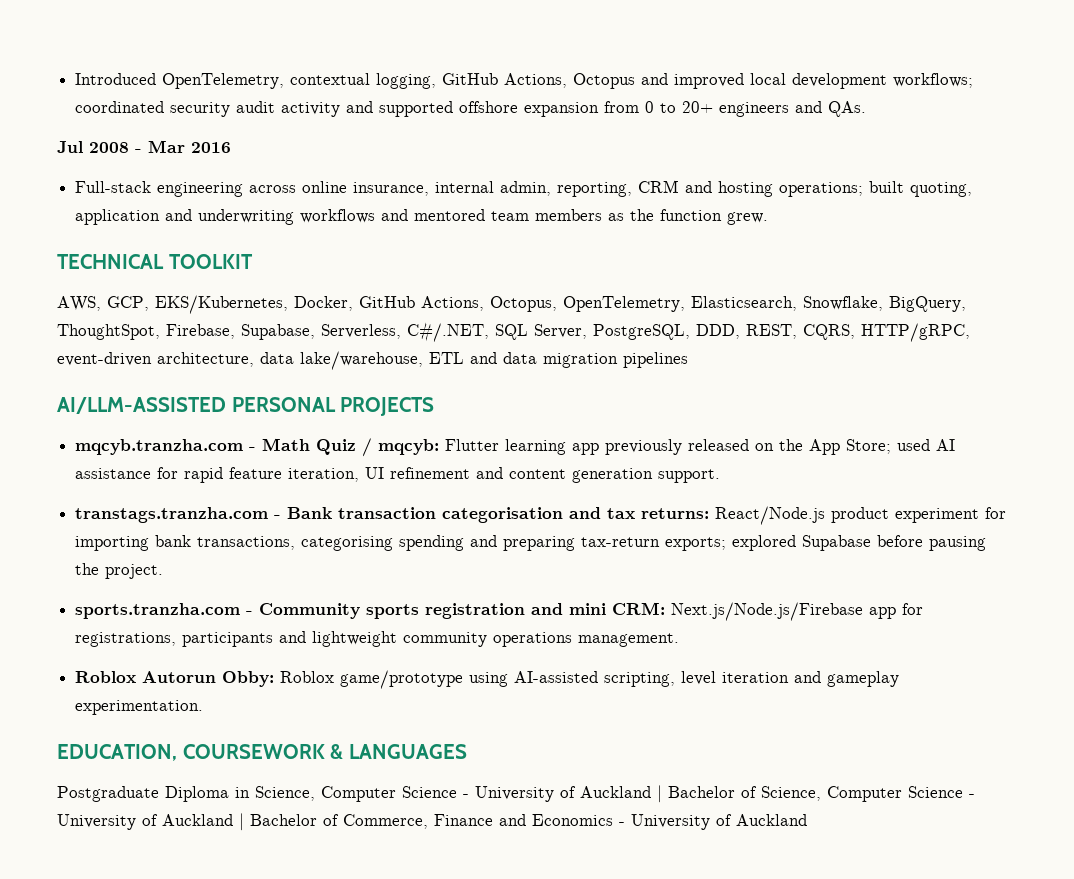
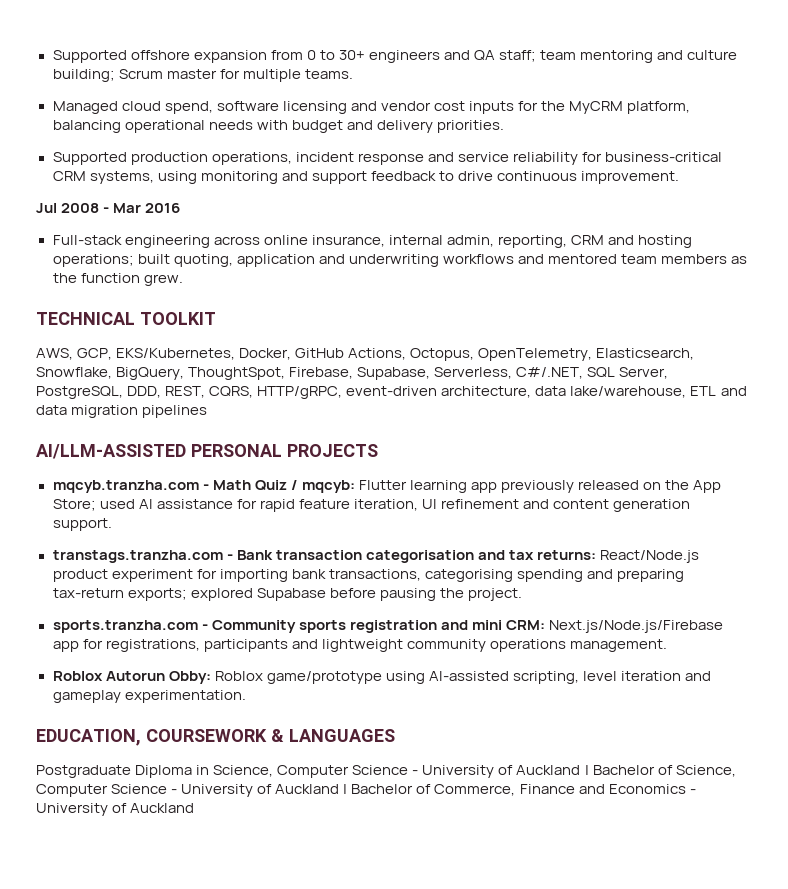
- Introduced OpenTelemetry, contextual logging, GitHub Actions, Octopus and improved local development workflows; coordinated security audit activity and supported offshore expansion from 0 to 20+ engineers and QAs.
+ Supported offshore expansion from 0 to 30+ engineers and QA staff; team mentoring and culture building; Scrum master for multiple teams.
+ Managed cloud spend, software licensing and vendor cost inputs for the MyCRM platform, balancing operational needs with budget and delivery priorities.
+ Supported production operations, incident response and service reliability for business-critical CRM systems, using monitoring and support feedback to drive continuous improvement.

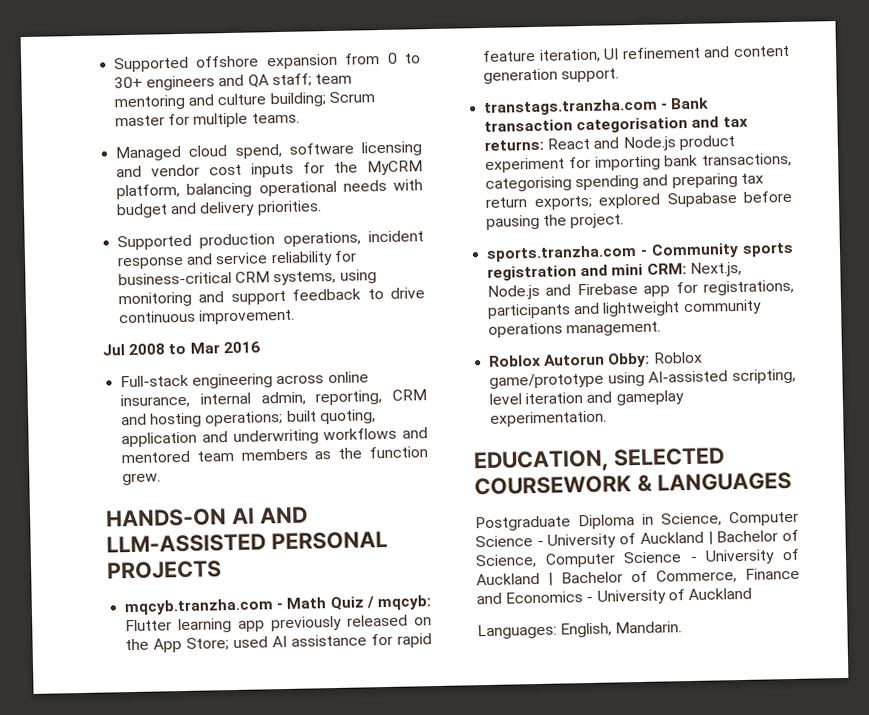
- Jul 2008 - Mar 2016
+ Jul 2008 to Mar 2016
- TECHNICAL TOOLKIT
- AWS, GCP, EKS/Kubernetes, Docker, GitHub Actions, Octopus, OpenTelemetry, Elasticsearch, Snowflake, BigQuery, ThoughtSpot, Firebase, Supabase, Serverless, C#/.NET, SQL Server, PostgreSQL, DDD, REST, CQRS, HTTP/gRPC, event-driven architecture, data lake/warehouse, ETL and data migration pipelines
- AI/LLM-ASSISTED PERSONAL PROJECTS
+ HANDS-ON AI AND LLM-ASSISTED PERSONAL PROJECTS
- transtags.tranzha.com - Bank transaction categorisation and tax returns: React/Node.js product experiment for importing bank transactions, categorising spending and preparing tax-return exports; explored Supabase before pausing the project.
+ transtags.tranzha.com - Bank transaction categorisation and tax returns: React and Node.js product experiment for importing bank transactions, categorising spending and preparing tax return exports; explored Supabase before pausing the project.
- sports.tranzha.com - Community sports registration and mini CRM: Next.js/Node.js/Firebase app for registrations, participants and lightweight community operations management.
+ sports.tranzha.com - Community sports registration and mini CRM: Next.js, Node.js and Firebase app for registrations, participants and lightweight community operations management.
- EDUCATION, COURSEWORK & LANGUAGES
+ EDUCATION, SELECTED COURSEWORK & LANGUAGES
+ Languages: English, Mandarin.

